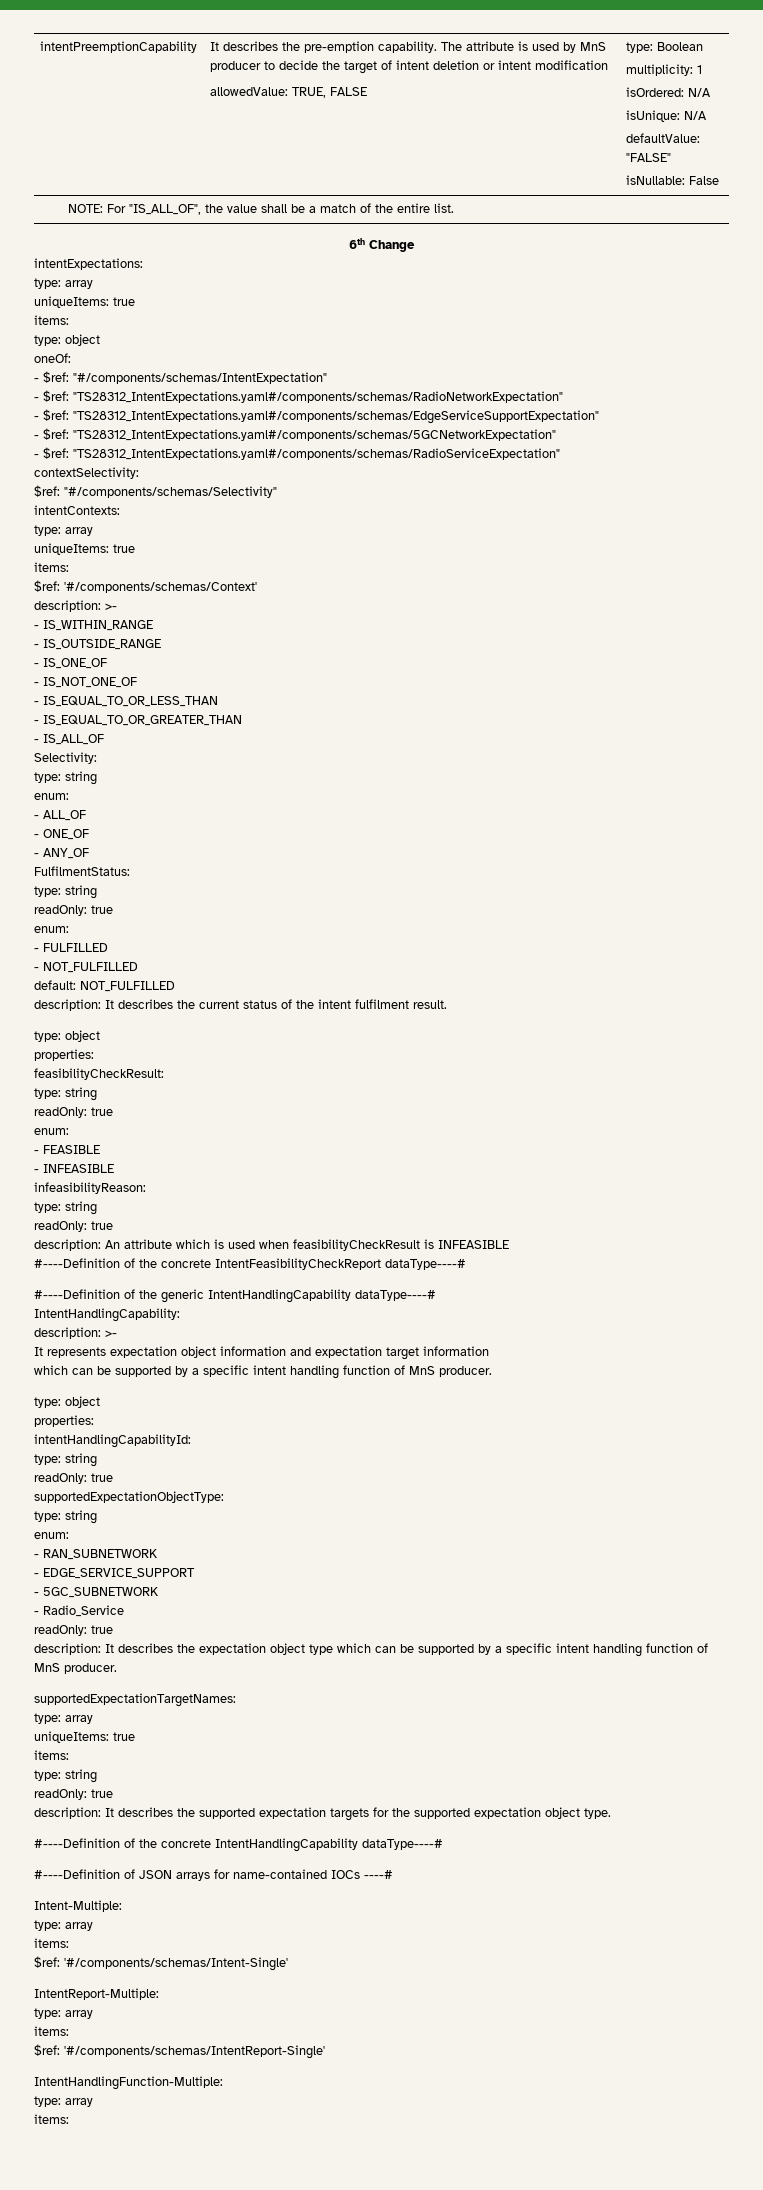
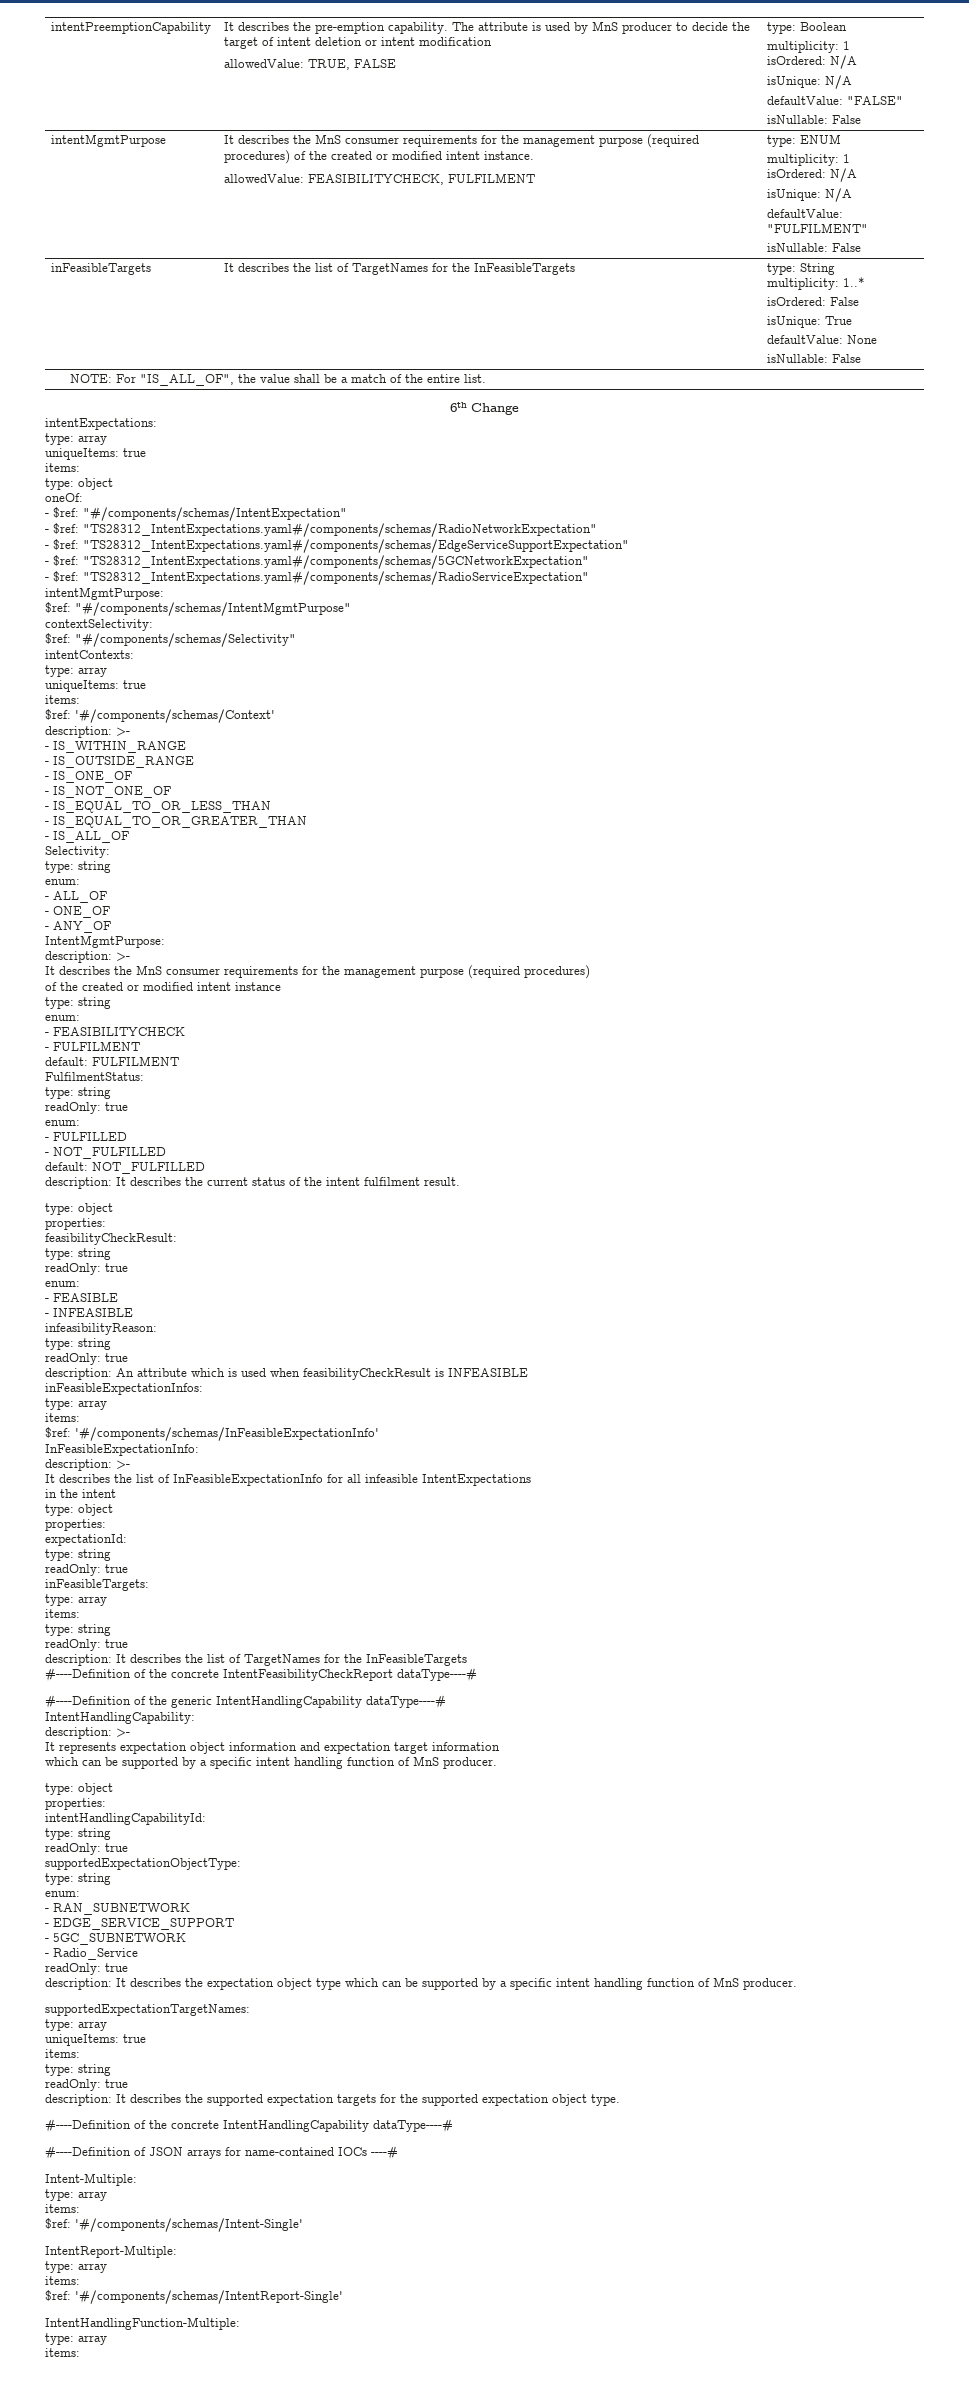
+ intentMgmtPurpose | It describes the MnS consumer requirements for the management purpose (required procedures) of the created or modified intent instance.
+ allowedValue: FEASIBILITYCHECK, FULFILMENT | type: ENUM
+ multiplicity: 1
+ isOrdered: N/A
+ isUnique: N/A
+ defaultValue: "FULFILMENT"
+ isNullable: False
+ inFeasibleTargets | It describes the list of TargetNames for the InFeasibleTargets | type: String
+ multiplicity: 1..*
+ isOrdered: False
+ isUnique: True
+ defaultValue: None
+ isNullable: False
+ intentMgmtPurpose:
+ $ref: "#/components/schemas/IntentMgmtPurpose"
+ IntentMgmtPurpose:
+ description: >-
+ It describes the MnS consumer requirements for the management purpose (required procedures)
+ of the created or modified intent instance
+ type: string
+ enum:
+ - FEASIBILITYCHECK
+ - FULFILMENT
+ default: FULFILMENT
+ inFeasibleExpectationInfos:
+ type: array
+ items:
+ $ref: '#/components/schemas/InFeasibleExpectationInfo'
+ InFeasibleExpectationInfo:
+ description: >-
+ It describes the list of InFeasibleExpectationInfo for all infeasible IntentExpectations
+ in the intent
+ type: object
+ properties:
+ expectationId:
+ type: string
+ readOnly: true
+ inFeasibleTargets:
+ type: array
+ items:
+ type: string
+ readOnly: true
+ description: It describes the list of TargetNames for the InFeasibleTargets

